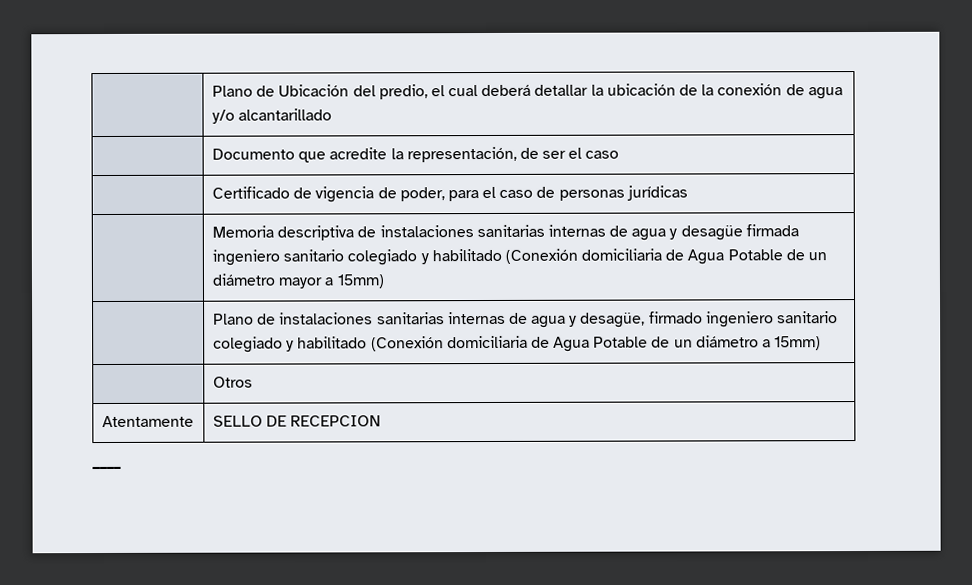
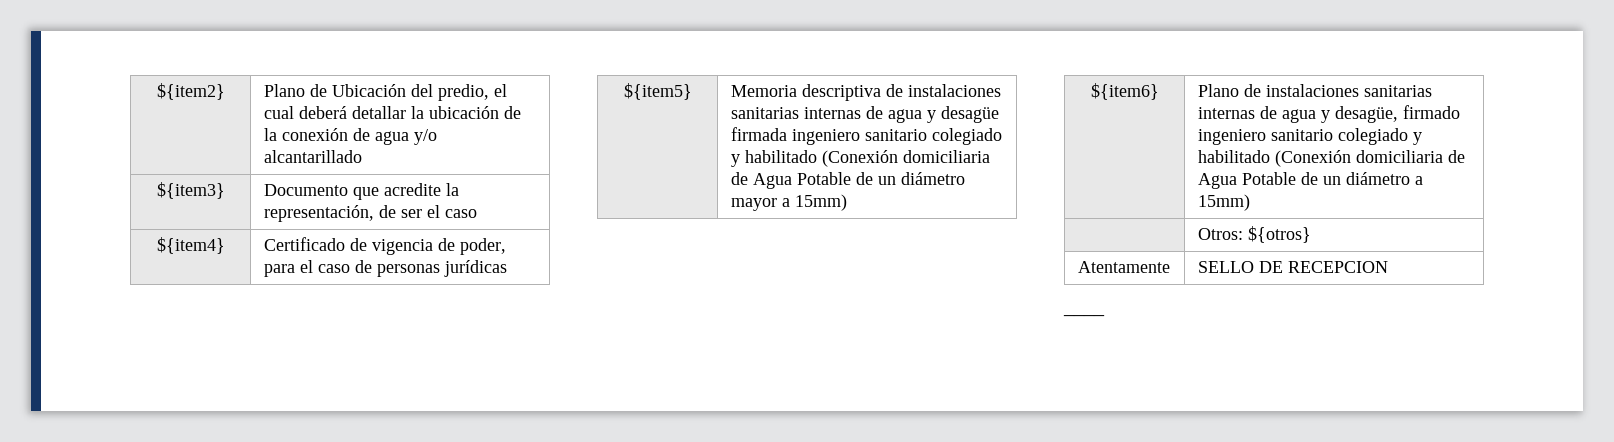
- | Plano de Ubicación del predio, el cual deberá detallar la ubicación de la conexión de agua y/o alcantarillado
+ ${item2} | Plano de Ubicación del predio, el cual deberá detallar la ubicación de la conexión de agua y/o alcantarillado
- | Documento que acredite la representación, de ser el caso
+ ${item3} | Documento que acredite la representación, de ser el caso
- | Certificado de vigencia de poder, para el caso de personas jurídicas
+ ${item4} | Certificado de vigencia de poder, para el caso de personas jurídicas
- | Memoria descriptiva de instalaciones sanitarias internas de agua y desagüe firmada ingeniero sanitario colegiado y habilitado (Conexión domiciliaria de Agua Potable de un diámetro mayor a 15mm)
+ ${item5} | Memoria descriptiva de instalaciones sanitarias internas de agua y desagüe firmada ingeniero sanitario colegiado y habilitado (Conexión domiciliaria de Agua Potable de un diámetro mayor a 15mm)
- | Plano de instalaciones sanitarias internas de agua y desagüe, firmado ingeniero sanitario colegiado y habilitado (Conexión domiciliaria de Agua Potable de un diámetro a 15mm)
+ ${item6} | Plano de instalaciones sanitarias internas de agua y desagüe, firmado ingeniero sanitario colegiado y habilitado (Conexión domiciliaria de Agua Potable de un diámetro a 15mm)
- | Otros
+ | Otros: ${otros}

